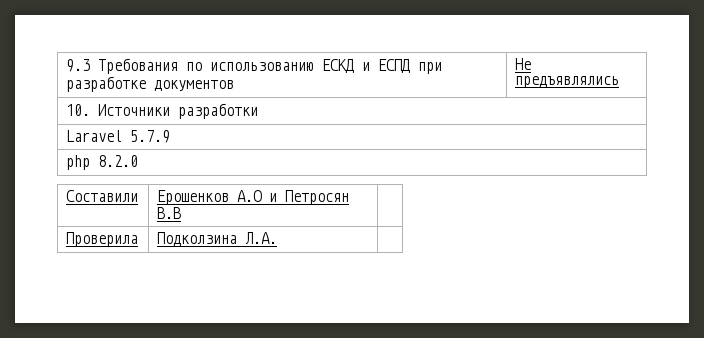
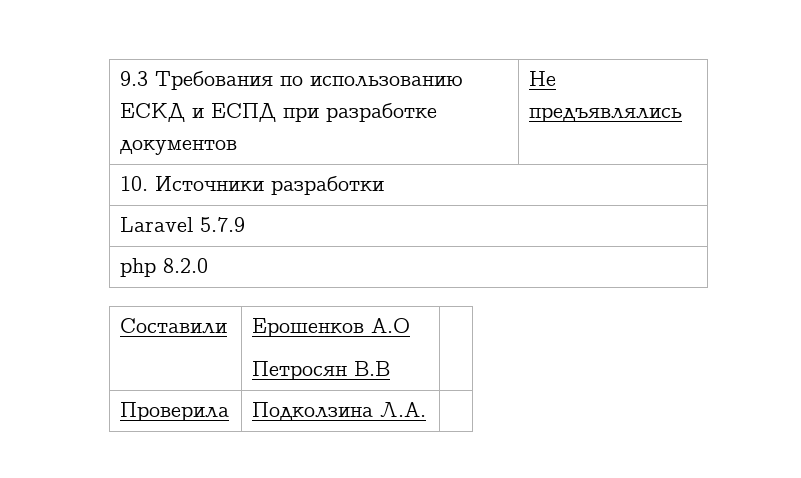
- Составили | Ерошенков А.О и Петросян В.В |
+ Составили | Ерошенков А.О
+ Петросян В.В |

